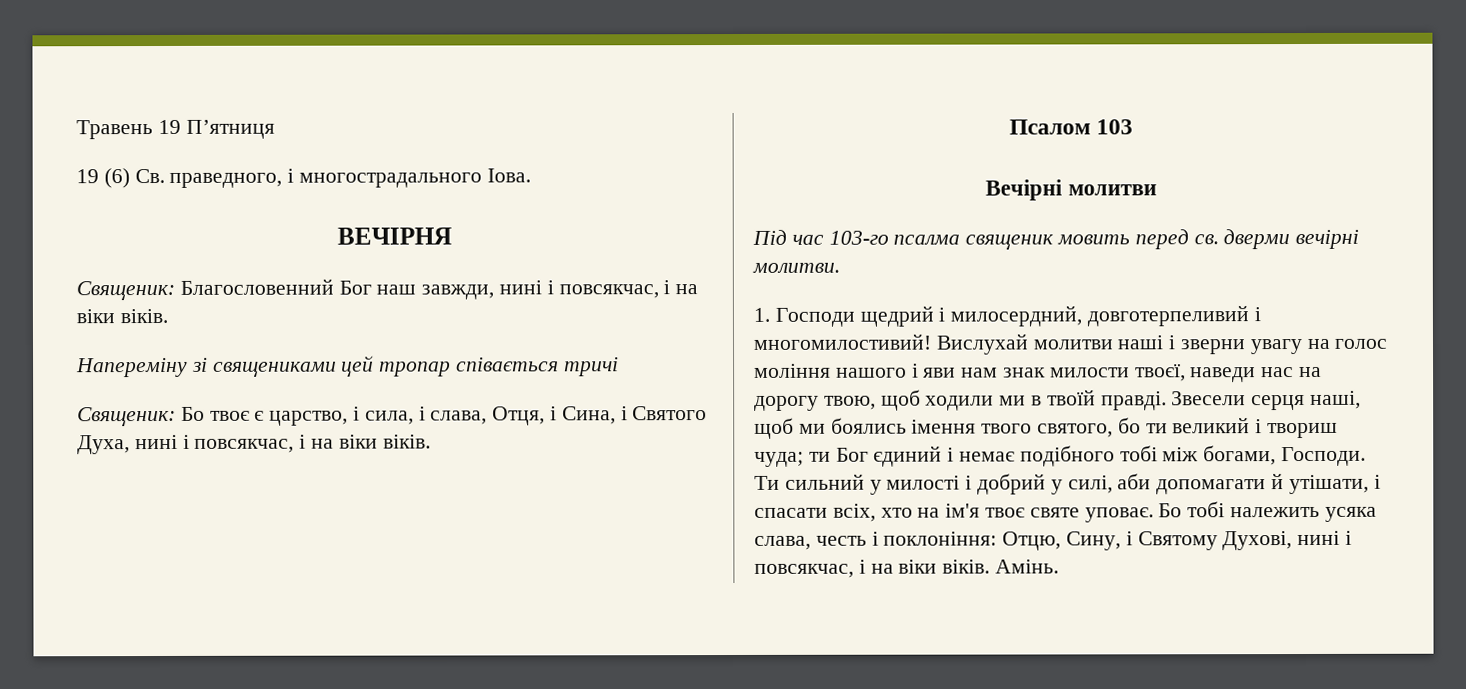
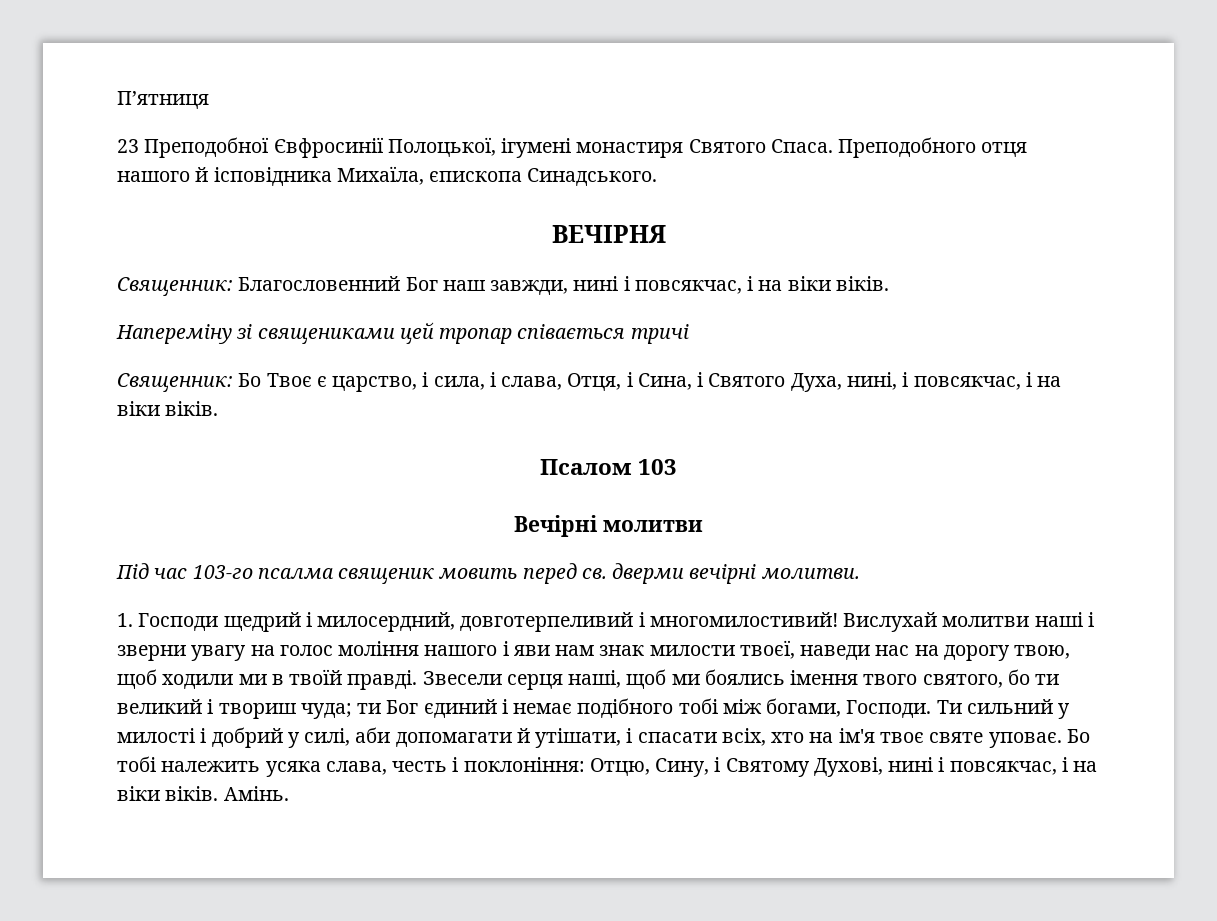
- Травень 19 Пʼятниця
+ Пʼятниця
- 19 (6) Св. праведного, і многострадального Іова.
+ 23 Преподобної Євфросинії Полоцької, ігумені монастиря Святого Спаса. Преподобного отця нашого й ісповідника Михаїла, єпископа Синадського.
- Священик: Благословенний Бог наш завжди, нині і повсякчас, і на віки віків.
+ Священник: Благословенний Бог наш завжди, нині і повсякчас, і на віки віків.
- Священик: Бо твоє є царство, і сила, і слава, Отця, і Сина, і Святого Духа, нині і повсякчас, і на віки віків.
+ Священник: Бо Твоє є царство, і сила, і слава, Отця, і Сина, і Святого Духа, нині, і повсякчас, і на віки віків.

